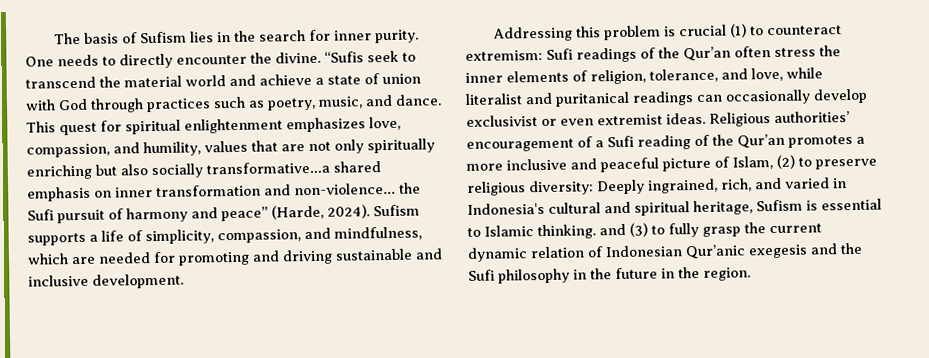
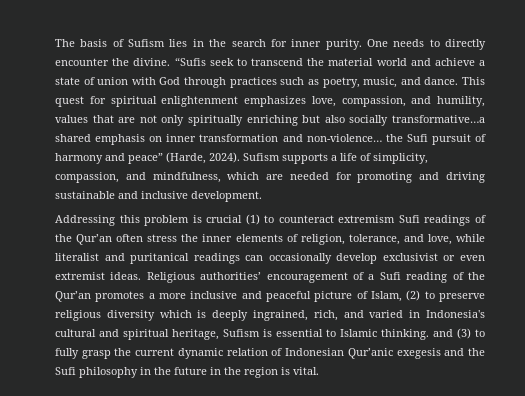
- Addressing this problem is crucial (1) to counteract extremism: Sufi readings of the Qur’an often stress the inner elements of religion, tolerance, and love, while literalist and puritanical readings can occasionally develop exclusivist or even extremist ideas.
+ Addressing this problem is crucial (1) to counteract extremism Sufi readings of the Qur’an often stress the inner elements of religion, tolerance, and love, while literalist and puritanical readings can occasionally develop exclusivist or even extremist ideas.
- Religious authorities’ encouragement of a Sufi reading of the Qur’an promotes a more inclusive and peaceful picture of Islam, (2) to preserve religious diversity: Deeply ingrained, rich, and varied in Indonesia's cultural and spiritual heritage, Sufism is essential to Islamic thinking. and (3) to fully grasp the current dynamic relation of Indonesian Qur’anic exegesis and the Sufi philosophy in the future in the region.
+ Religious authorities’ encouragement of a Sufi reading of the Qur’an promotes a more inclusive and peaceful picture of Islam, (2) to preserve religious diversity which is deeply ingrained, rich, and varied in Indonesia's cultural and spiritual heritage, Sufism is essential to Islamic thinking. and (3) to fully grasp the current dynamic relation of Indonesian Qur’anic exegesis and the Sufi philosophy in the future in the region is vital.

